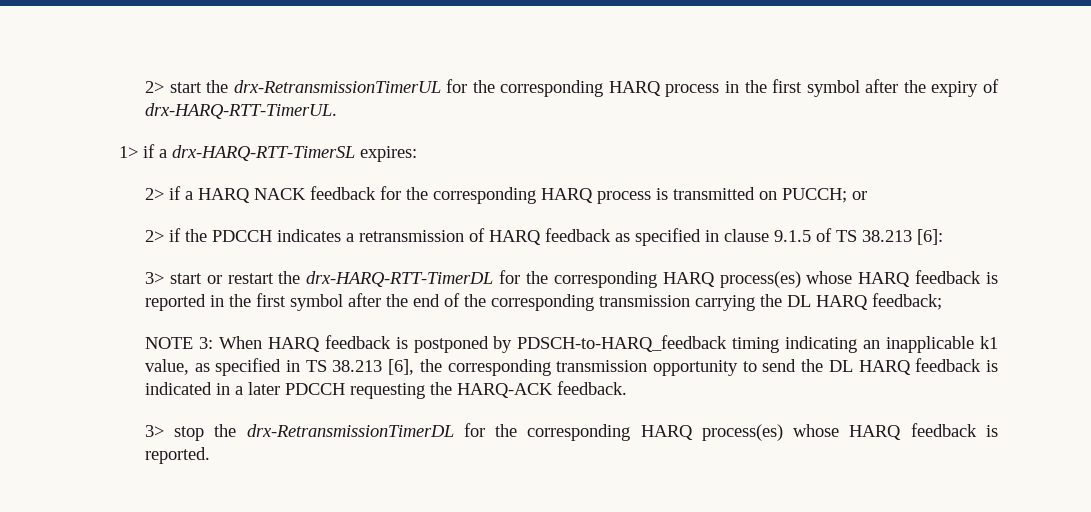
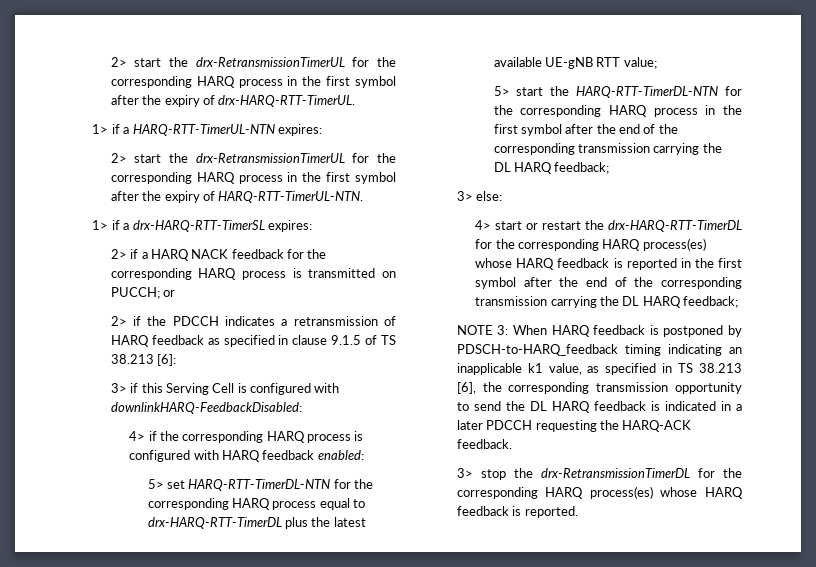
+ 1> if a HARQ-RTT-TimerUL-NTN expires:
+ 2> start the drx-RetransmissionTimerUL for the corresponding HARQ process in the first symbol after the expiry of HARQ-RTT-TimerUL-NTN.
- 3> start or restart the drx-HARQ-RTT-TimerDL for the corresponding HARQ process(es) whose HARQ feedback is reported in the first symbol after the end of the corresponding transmission carrying the DL HARQ feedback;
+ 3> if this Serving Cell is configured with downlinkHARQ-FeedbackDisabled:
+ 4> if the corresponding HARQ process is configured with HARQ feedback enabled:
+ 5> set HARQ-RTT-TimerDL-NTN for the corresponding HARQ process equal to drx-HARQ-RTT-TimerDL plus the latest available UE-gNB RTT value;
+ 5> start the HARQ-RTT-TimerDL-NTN for the corresponding HARQ process in the first symbol after the end of the corresponding transmission carrying the DL HARQ feedback;
+ 3> else:
+ 4> start or restart the drx-HARQ-RTT-TimerDL for the corresponding HARQ process(es) whose HARQ feedback is reported in the first symbol after the end of the corresponding transmission carrying the DL HARQ feedback;

